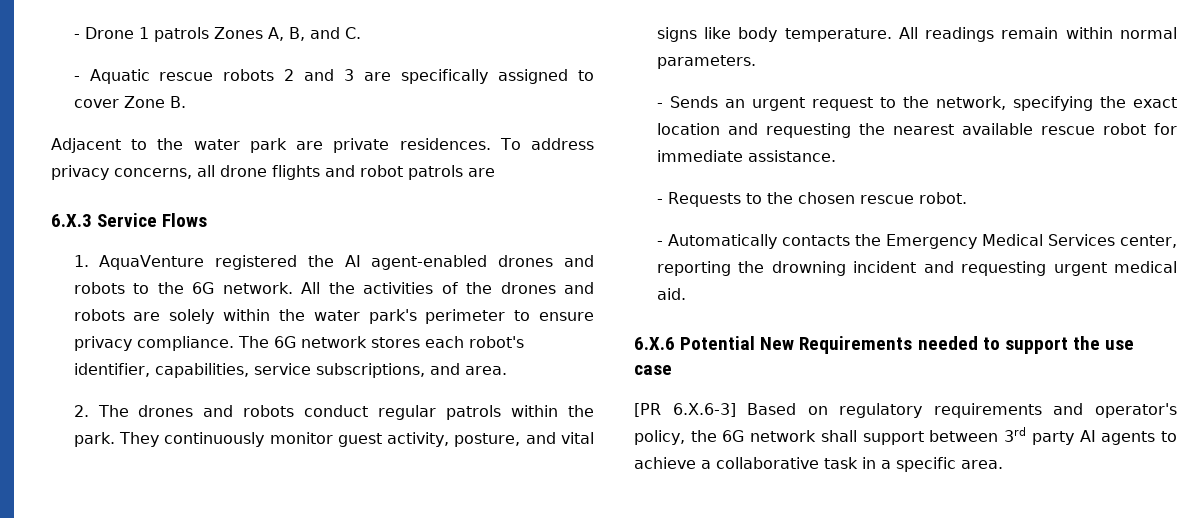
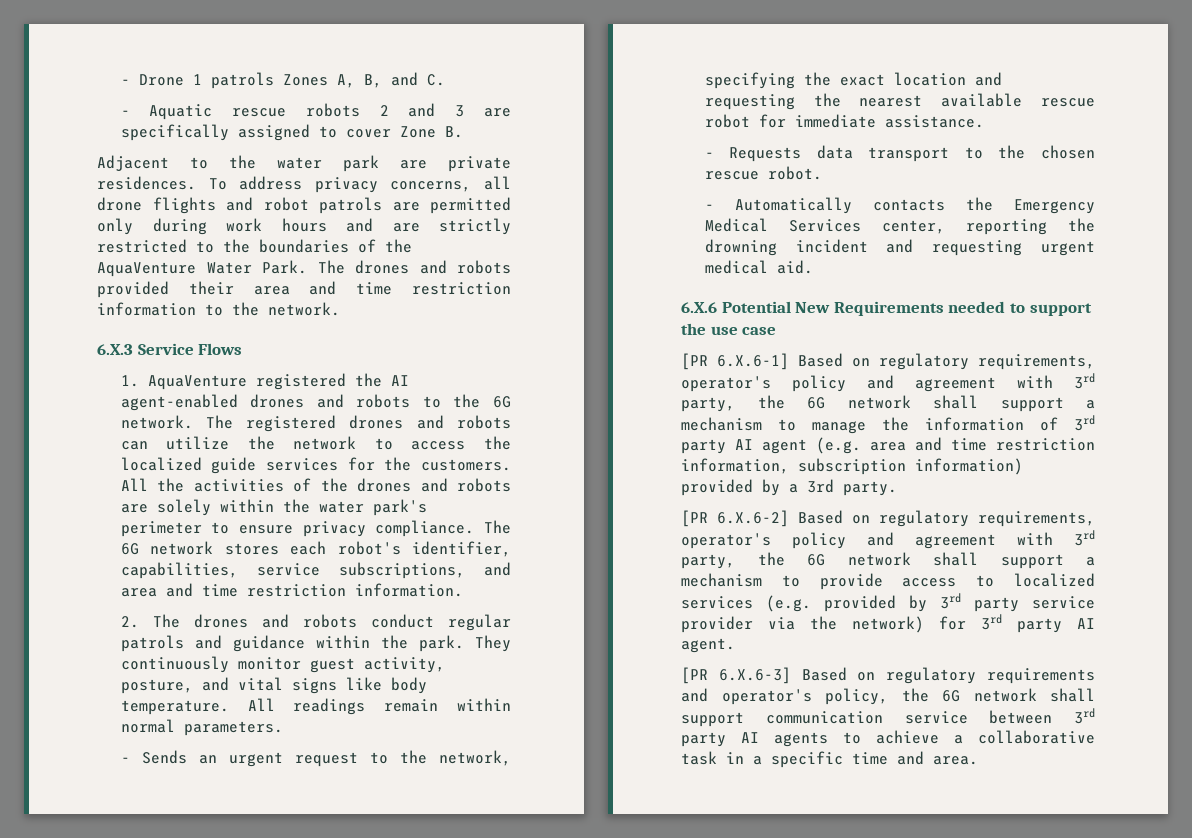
- To address privacy concerns, all drone flights and robot patrols are
+ To address privacy concerns, all drone flights and robot patrols are permitted only during work hours and are strictly restricted to the boundaries of the AquaVenture Water Park. The drones and robots provided their area and time restriction information to the network.
+ The registered drones and robots can utilize the network to access the localized guide services for the customers.
- The 6G network stores each robot's identifier, capabilities, service subscriptions, and area.
+ The 6G network stores each robot's identifier, capabilities, service subscriptions, and area and time restriction information.
- 2. The drones and robots conduct regular patrols within the park.
+ 2. The drones and robots conduct regular patrols and guidance within the park.
- - Requests to the chosen rescue robot.
+ - Requests data transport to the chosen rescue robot.
+ [PR 6.X.6-1] Based on regulatory requirements, operator's policy and agreement with 3rd party, the 6G network shall support a mechanism to manage the information of 3rd party AI agent (e.g. area and time restriction information, subscription information) provided by a 3rd party.
+ [PR 6.X.6-2] Based on regulatory requirements, operator's policy and agreement with 3rd party, the 6G network shall support a mechanism to provide access to localized services (e.g. provided by 3rd party service provider via the network) for 3rd party AI agent.
- [PR 6.X.6-3] Based on regulatory requirements and operator's policy, the 6G network shall support between 3rd party AI agents to achieve a collaborative task in a specific area.
+ [PR 6.X.6-3] Based on regulatory requirements and operator's policy, the 6G network shall support communication service between 3rd party AI agents to achieve a collaborative task in a specific time and area.

